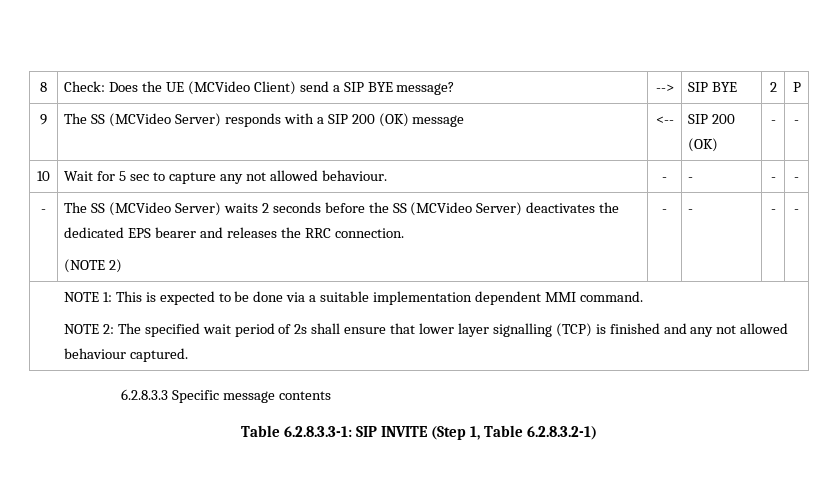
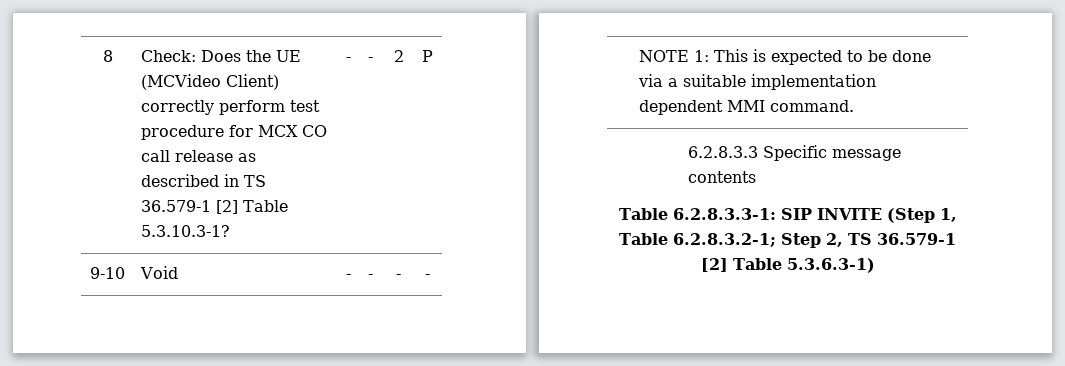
- 8 | Check: Does the UE (MCVideo Client) send a SIP BYE message? | --> | SIP BYE | 2 | P
- 9 | The SS (MCVideo Server) responds with a SIP 200 (OK) message | <-- | SIP 200 (OK) | - | -
- 10 | Wait for 5 sec to capture any not allowed behaviour. | - | - | - | -
- - | The SS (MCVideo Server) waits 2 seconds before the SS (MCVideo Server) deactivates the dedicated EPS bearer and releases the RRC connection.
- (NOTE 2) | - | - | - | -
+ 8 | Check: Does the UE (MCVideo Client) correctly perform test procedure for MCX CO call release as described in TS 36.579-1 [2] Table 5.3.10.3-1? | - | - | 2 | P
+ 9-10 | Void | - | - | - | -
  NOTE 1: This is expected to be done via a suitable implementation dependent MMI command.
- NOTE 2: The specified wait period of 2s shall ensure that lower layer signalling (TCP) is finished and any not allowed behaviour captured.
- Table 6.2.8.3.3-1: SIP INVITE (Step 1, Table 6.2.8.3.2-1)
+ Table 6.2.8.3.3-1: SIP INVITE (Step 1, Table 6.2.8.3.2-1; Step 2, TS 36.579-1 [2] Table 5.3.6.3-1)

